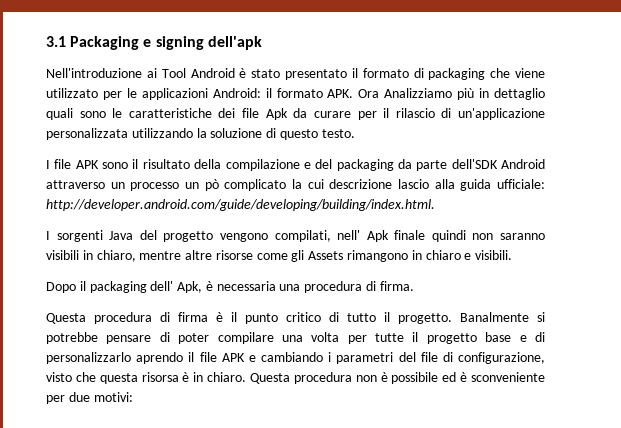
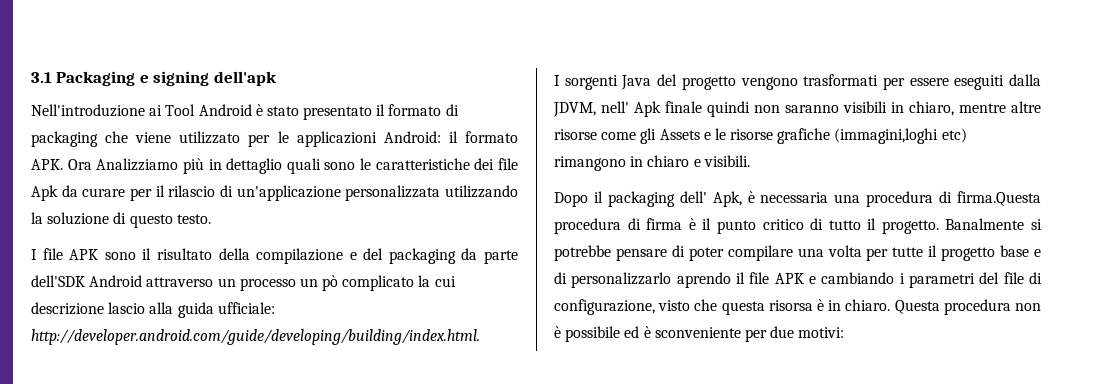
- I sorgenti Java del progetto vengono compilati, nell' Apk finale quindi non saranno visibili in chiaro, mentre altre risorse come gli Assets rimangono in chiaro e visibili.
+ I sorgenti Java del progetto vengono trasformati per essere eseguiti dalla JDVM, nell' Apk finale quindi non saranno visibili in chiaro, mentre altre risorse come gli Assets e le risorse grafiche (immagini,loghi etc) rimangono in chiaro e visibili.
- Dopo il packaging dell' Apk, è necessaria una procedura di firma.
- Questa procedura di firma è il punto critico di tutto il progetto.
+ Dopo il packaging dell' Apk, è necessaria una procedura di firma.Questa procedura di firma è il punto critico di tutto il progetto.

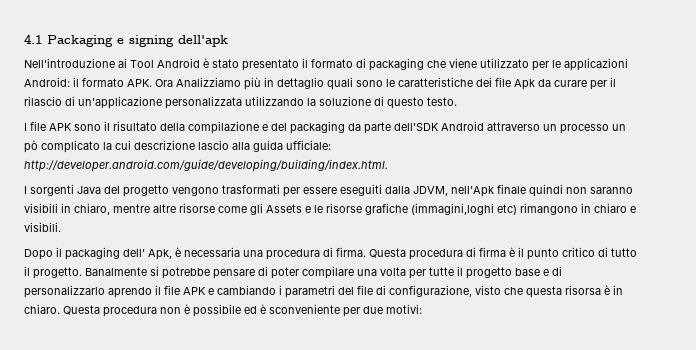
- 3.1 Packaging e signing dell'apk
+ 4.1 Packaging e signing dell'apk
- I sorgenti Java del progetto vengono trasformati per essere eseguiti dalla JDVM, nell' Apk finale quindi non saranno visibili in chiaro, mentre altre risorse come gli Assets e le risorse grafiche (immagini,loghi etc) rimangono in chiaro e visibili.
+ I sorgenti Java del progetto vengono trasformati per essere eseguiti dalla JDVM, nell'Apk finale quindi non saranno visibili in chiaro, mentre altre risorse come gli Assets e le risorse grafiche (immagini,loghi etc) rimangono in chiaro e visibili.
- Dopo il packaging dell' Apk, è necessaria una procedura di firma.Questa procedura di firma è il punto critico di tutto il progetto.
+ Dopo il packaging dell' Apk, è necessaria una procedura di firma. Questa procedura di firma è il punto critico di tutto il progetto.

